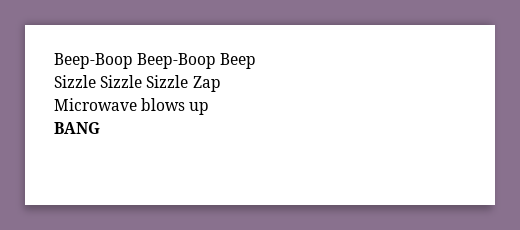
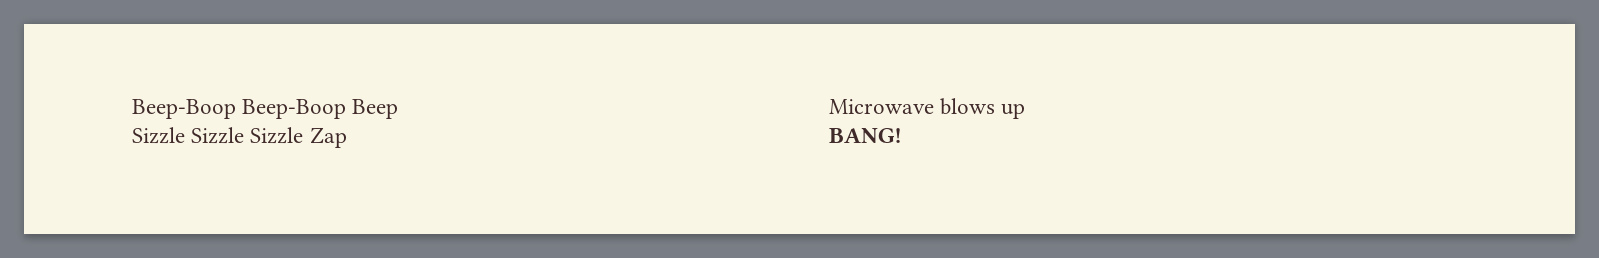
- BANG
+ BANG!

